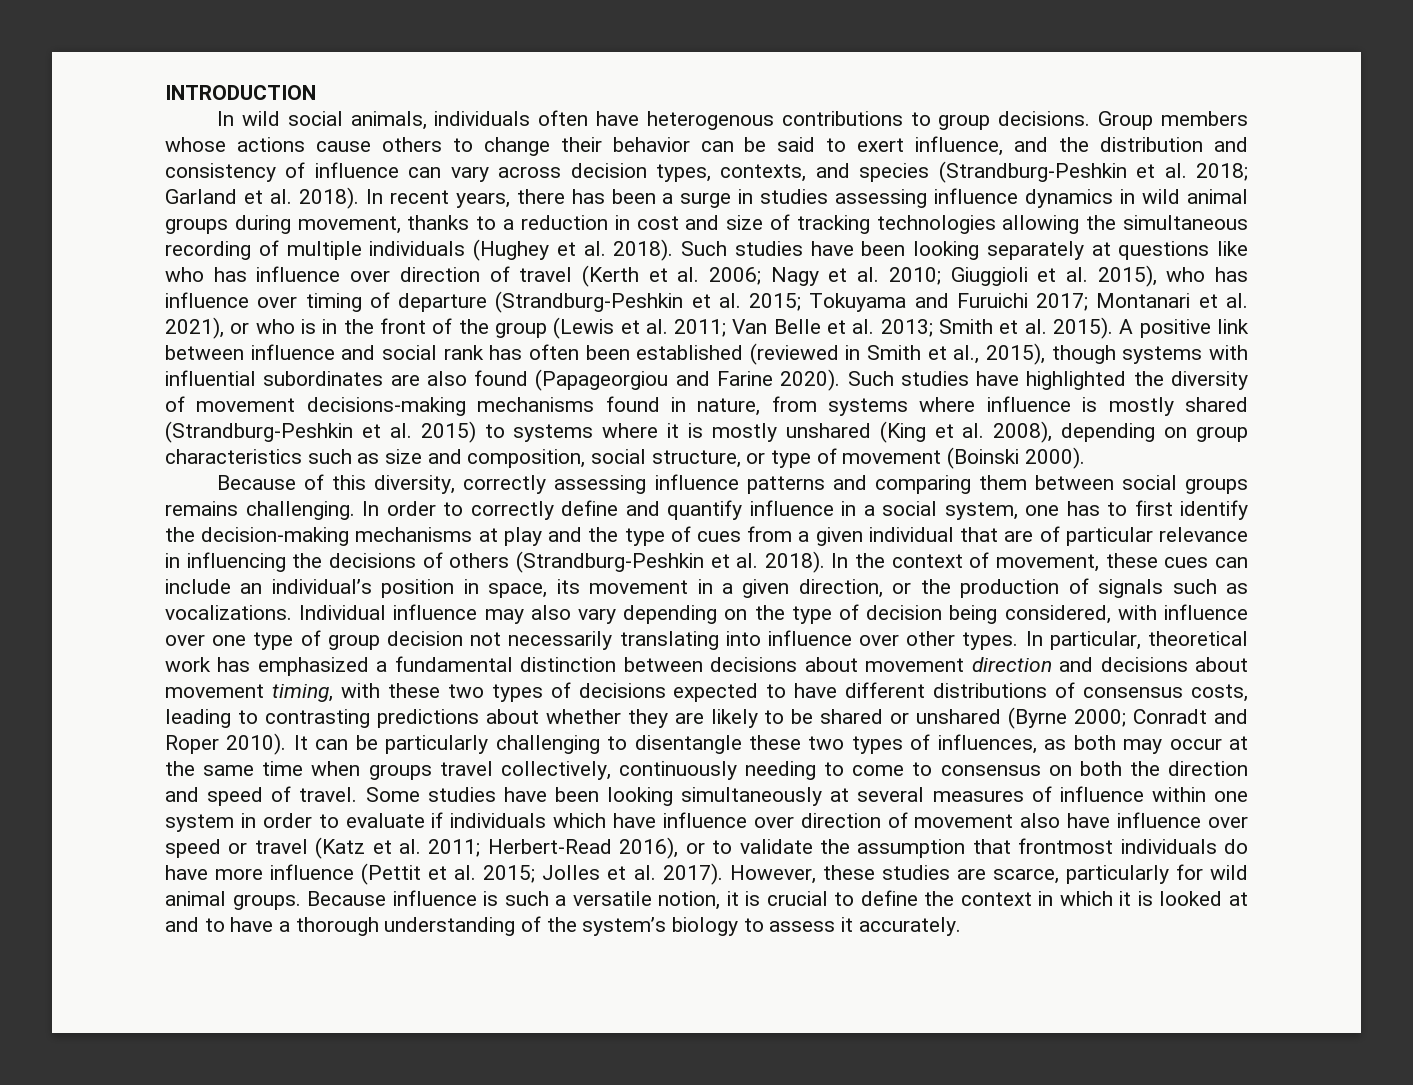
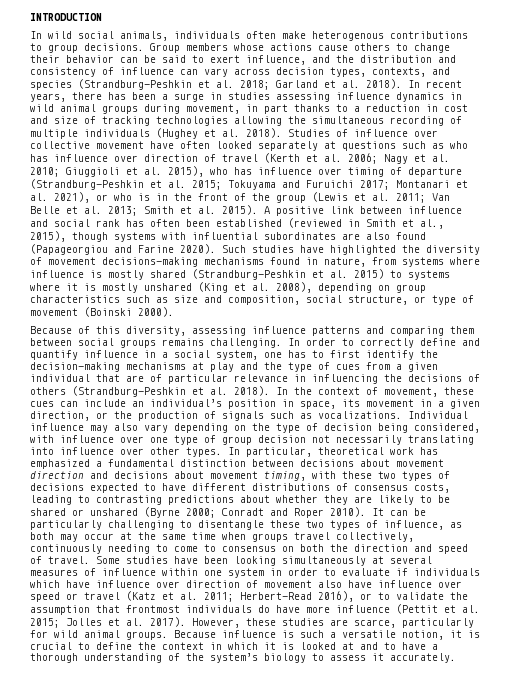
- In wild social animals, individuals often have heterogenous contributions to group decisions.
+ In wild social animals, individuals often make heterogenous contributions to group decisions.
- In recent years, there has been a surge in studies assessing influence dynamics in wild animal groups during movement, thanks to a reduction in cost and size of tracking technologies allowing the simultaneous recording of multiple individuals (Hughey et al. 2018).
+ In recent years, there has been a surge in studies assessing influence dynamics in wild animal groups during movement, in part thanks to a reduction in cost and size of tracking technologies allowing the simultaneous recording of multiple individuals (Hughey et al. 2018).
- Such studies have been looking separately at questions like who has influence over direction of travel (Kerth et al. 2006;
+ Studies of influence over collective movement have often looked separately at questions such as who has influence over direction of travel (Kerth et al. 2006;
- Because of this diversity, correctly assessing influence patterns and comparing them between social groups remains challenging.
+ Because of this diversity, assessing influence patterns and comparing them between social groups remains challenging.
- It can be particularly challenging to disentangle these two types of influences, as both may occur at the same time when groups travel collectively, continuously needing to come to consensus on both the direction and speed of travel.
+ It can be particularly challenging to disentangle these two types of influence, as both may occur at the same time when groups travel collectively, continuously needing to come to consensus on both the direction and speed of travel.

